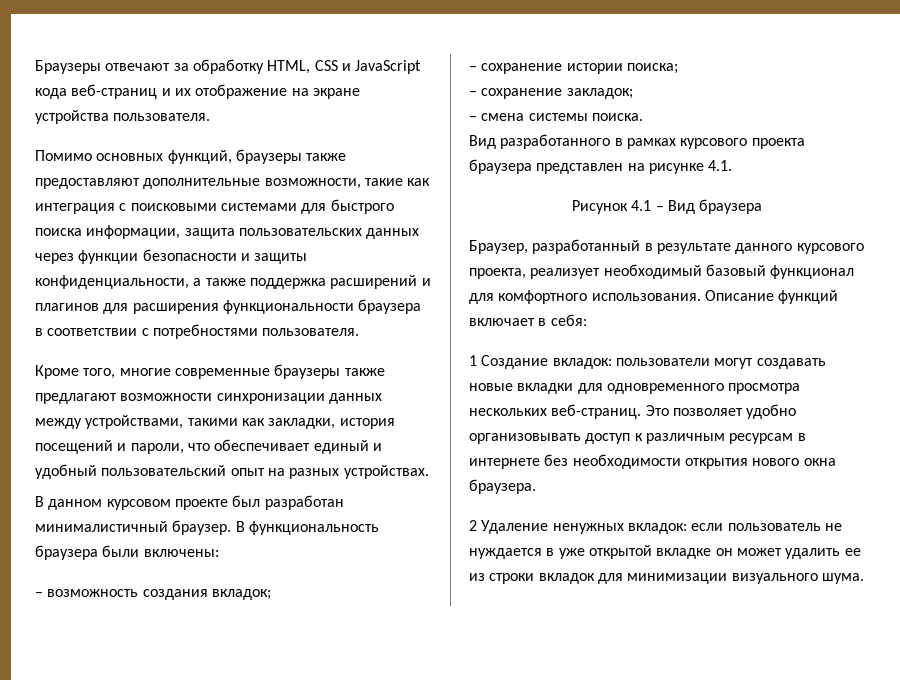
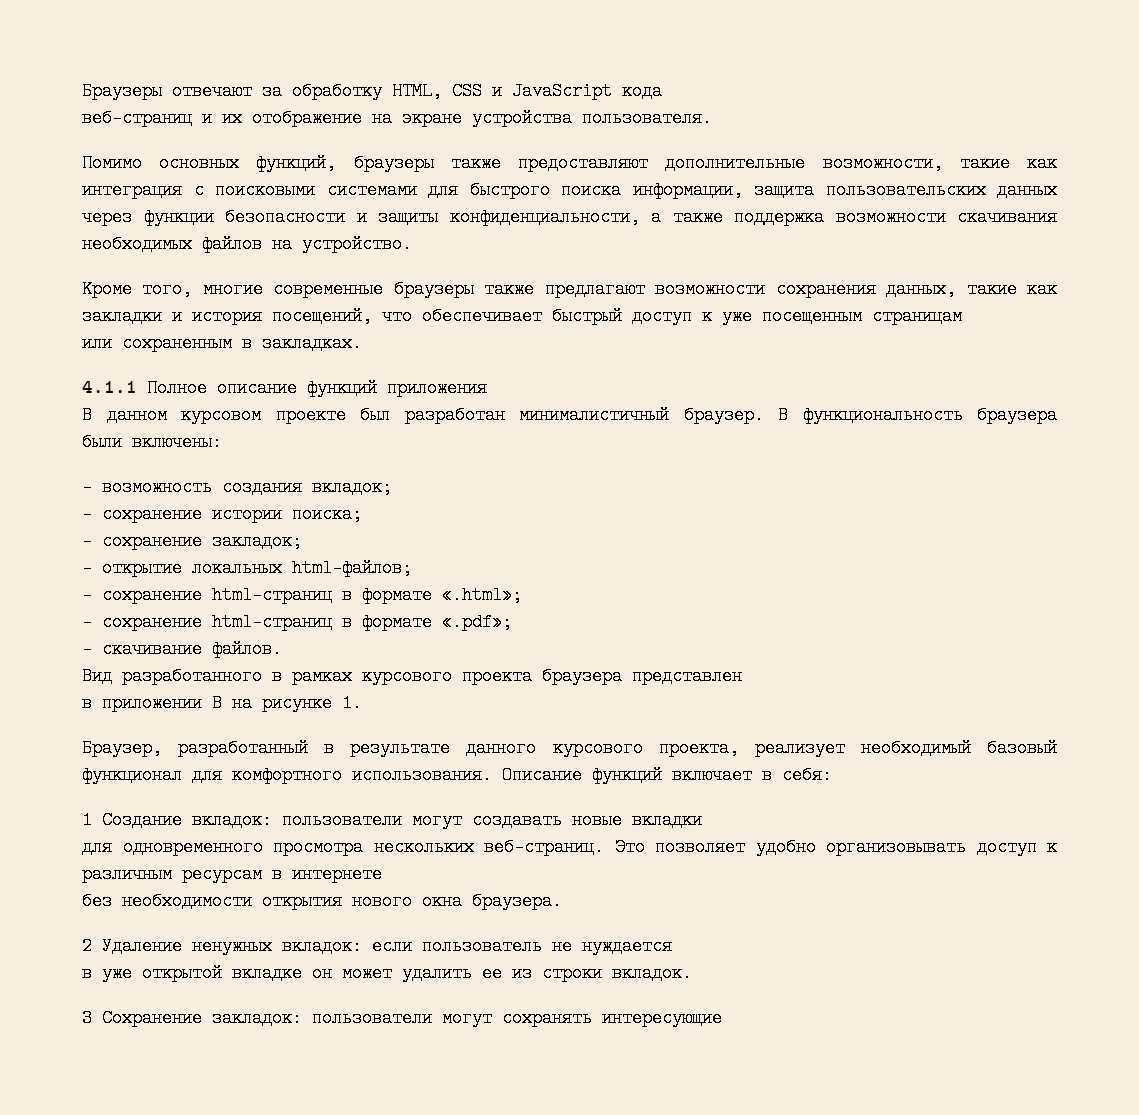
- Браузеры отвечают за обработку HTML, CSS и JavaScript кода веб-страниц и их отображение на экране устройства пользователя.
+ Браузеры отвечают за обработку HTML, CSS и JavaScript кода
+ веб-страниц и их отображение на экране устройства пользователя.
- Помимо основных функций, браузеры также предоставляют дополнительные возможности, такие как интеграция с поисковыми системами для быстрого поиска информации, защита пользовательских данных через функции безопасности и защиты конфиденциальности, а также поддержка расширений и плагинов для расширения функциональности браузера в соответствии с потребностями пользователя.
+ Помимо основных функций, браузеры также предоставляют дополнительные возможности, такие как интеграция с поисковыми системами для быстрого поиска информации, защита пользовательских данных через функции безопасности и защиты конфиденциальности, а также поддержка возможности скачивания необходимых файлов на устройство.
- Кроме того, многие современные браузеры также предлагают возможности синхронизации данных между устройствами, такими как закладки, история посещений и пароли, что обеспечивает единый и удобный пользовательский опыт на разных устройствах.
+ Кроме того, многие современные браузеры также предлагают возможности сохранения данных, такие как закладки и история посещений, что обеспечивает быстрый доступ к уже посещенным страницам
+ или сохраненным в закладках.
+ 4.1.1 Полное описание функций приложения
- – смена системы поиска.
+ – открытие локальных html-файлов;
+ – сохранение html-страниц в формате «.html»;
+ – сохранение html-страниц в формате «.pdf»;
+ – скачивание файлов.
- Вид разработанного в рамках курсового проекта браузера представлен на рисунке 4.1.
- Рисунок 4.1 – Вид браузера
+ Вид разработанного в рамках курсового проекта браузера представлен
+ в приложении В на рисунке 1.
- 1 Создание вкладок: пользователи могут создавать новые вкладки для одновременного просмотра нескольких веб-страниц.
+ 1 Создание вкладок: пользователи могут создавать новые вкладки
+ для одновременного просмотра нескольких веб-страниц.
- Это позволяет удобно организовывать доступ к различным ресурсам в интернете без необходимости открытия нового окна браузера.
+ Это позволяет удобно организовывать доступ к различным ресурсам в интернете
+ без необходимости открытия нового окна браузера.
- 2 Удаление ненужных вкладок: если пользователь не нуждается в уже открытой вкладке он может удалить ее из строки вкладок для минимизации визуального шума.
+ 2 Удаление ненужных вкладок: если пользователь не нуждается
+ в уже открытой вкладке он может удалить ее из строки вкладок.
+ 3 Сохранение закладок: пользователи могут сохранять интересующие

